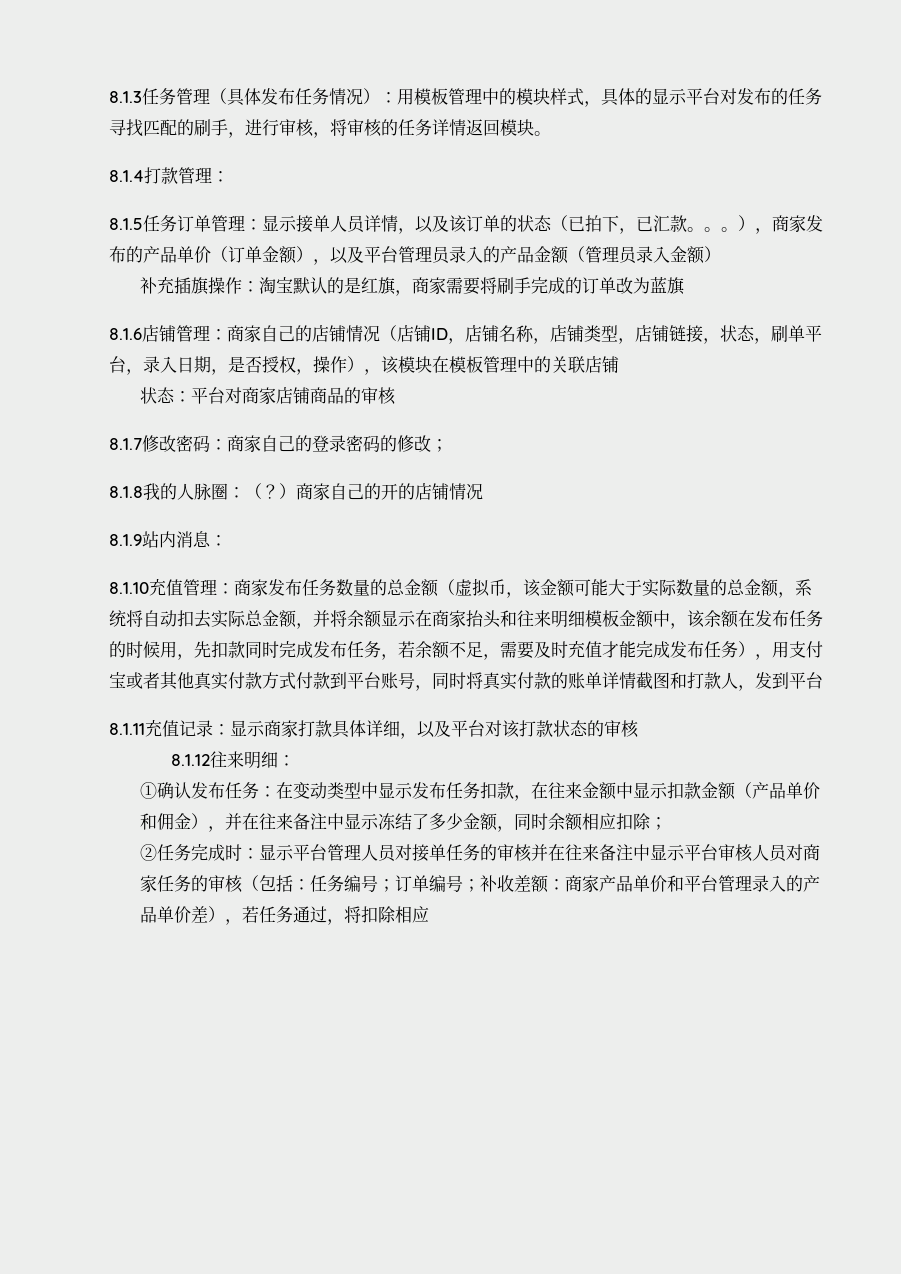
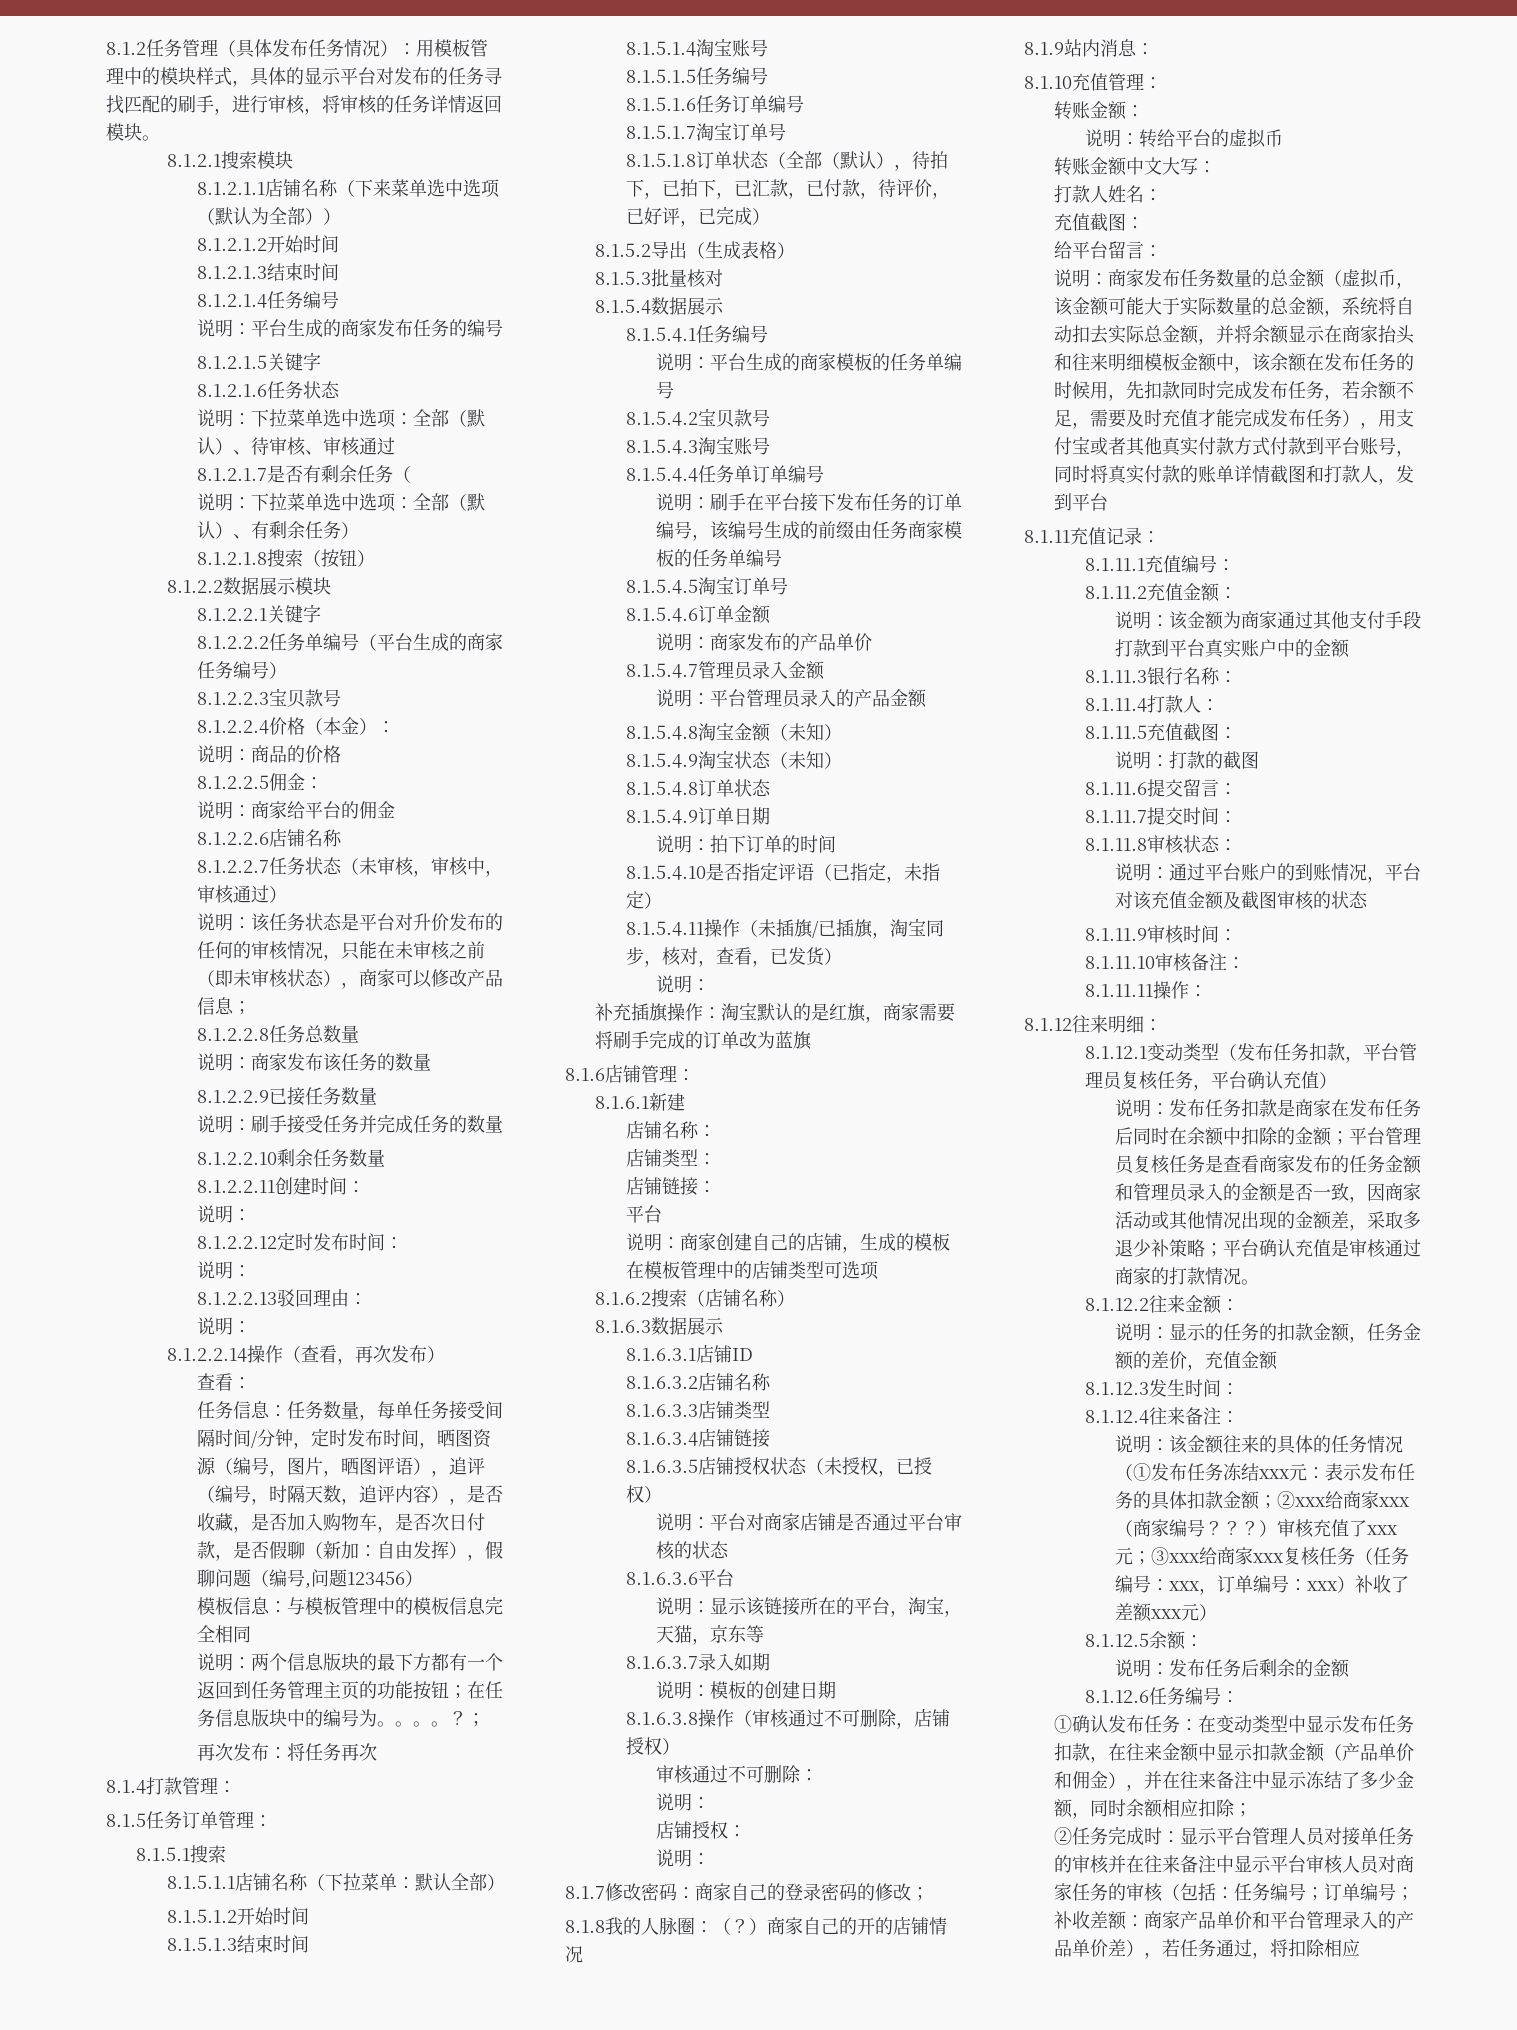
- 8.1.3任务管理（具体发布任务情况）：用模板管理中的模块样式，具体的显示平台对发布的任务寻找匹配的刷手，进行审核，将审核的任务详情返回模块。
+ 8.1.2任务管理（具体发布任务情况）：用模板管理中的模块样式，具体的显示平台对发布的任务寻找匹配的刷手，进行审核，将审核的任务详情返回模块。
+ 8.1.2.1搜索模块
+ 8.1.2.1.1店铺名称（下来菜单选中选项（默认为全部））
+ 8.1.2.1.2开始时间
+ 8.1.2.1.3结束时间
+ 8.1.2.1.4任务编号
+ 说明：平台生成的商家发布任务的编号
+ 8.1.2.1.5关键字
+ 8.1.2.1.6任务状态
+ 说明：下拉菜单选中选项：全部（默认）、待审核、审核通过
+ 8.1.2.1.7是否有剩余任务（
+ 说明：下拉菜单选中选项：全部（默认）、有剩余任务）
+ 8.1.2.1.8搜索（按钮）
+ 8.1.2.2数据展示模块
+ 8.1.2.2.1关键字
+ 8.1.2.2.2任务单编号（平台生成的商家任务编号）
+ 8.1.2.2.3宝贝款号
+ 8.1.2.2.4价格（本金）：
+ 说明：商品的价格
+ 8.1.2.2.5佣金：
+ 说明：商家给平台的佣金
+ 8.1.2.2.6店铺名称
+ 8.1.2.2.7任务状态（未审核，审核中，审核通过）
+ 说明：该任务状态是平台对升价发布的任何的审核情况，只能在未审核之前（即未审核状态），商家可以修改产品信息；
+ 8.1.2.2.8任务总数量
+ 说明：商家发布该任务的数量
+ 8.1.2.2.9已接任务数量
+ 说明：刷手接受任务并完成任务的数量
+ 8.1.2.2.10剩余任务数量
+ 8.1.2.2.11创建时间：
+ 说明：
+ 8.1.2.2.12定时发布时间：
+ 说明：
+ 8.1.2.2.13驳回理由：
+ 说明：
+ 8.1.2.2.14操作（查看，再次发布）
+ 查看：
+ 任务信息：任务数量，每单任务接受间隔时间/分钟，定时发布时间，晒图资源（编号，图片，晒图评语），追评（编号，时隔天数，追评内容），是否收藏，是否加入购物车，是否次日付款，是否假聊（新加：自由发挥），假聊问题（编号,问题123456）
+ 模板信息：与模板管理中的模板信息完全相同
+ 说明：两个信息版块的最下方都有一个返回到任务管理主页的功能按钮；在任务信息版块中的编号为。。。。？；
+ 再次发布：将任务再次
- 8.1.5任务订单管理：显示接单人员详情，以及该订单的状态（已拍下，已汇款。。。），商家发布的产品单价（订单金额），以及平台管理员录入的产品金额（管理员录入金额）
+ 8.1.5任务订单管理：
+ 8.1.5.1搜索
+ 8.1.5.1.1店铺名称（下拉菜单：默认全部）
+ 8.1.5.1.2开始时间
+ 8.1.5.1.3结束时间
+ 8.1.5.1.4淘宝账号
+ 8.1.5.1.5任务编号
+ 8.1.5.1.6任务订单编号
+ 8.1.5.1.7淘宝订单号
+ 8.1.5.1.8订单状态（全部（默认），待拍下，已拍下，已汇款，已付款，待评价，已好评，已完成）
+ 8.1.5.2导出（生成表格）
+ 8.1.5.3批量核对
+ 8.1.5.4数据展示
+ 8.1.5.4.1任务编号
+ 说明：平台生成的商家模板的任务单编号
+ 8.1.5.4.2宝贝款号
+ 8.1.5.4.3淘宝账号
+ 8.1.5.4.4任务单订单编号
+ 说明：刷手在平台接下发布任务的订单编号，该编号生成的前缀由任务商家模板的任务单编号
+ 8.1.5.4.5淘宝订单号
+ 8.1.5.4.6订单金额
+ 说明：商家发布的产品单价
+ 8.1.5.4.7管理员录入金额
+ 说明：平台管理员录入的产品金额
+ 8.1.5.4.8淘宝金额（未知）
+ 8.1.5.4.9淘宝状态（未知）
+ 8.1.5.4.8订单状态
+ 8.1.5.4.9订单日期
+ 说明：拍下订单的时间
+ 8.1.5.4.10是否指定评语（已指定，未指定）
+ 8.1.5.4.11操作（未插旗/已插旗，淘宝同步，核对，查看，已发货）
+ 说明：
- 8.1.6店铺管理：商家自己的店铺情况（店铺ID，店铺名称，店铺类型，店铺链接，状态，刷单平台，录入日期，是否授权，操作），该模块在模板管理中的关联店铺
- 状态：平台对商家店铺商品的审核
+ 8.1.6店铺管理：
+ 8.1.6.1新建
+ 店铺名称：
+ 店铺类型：
+ 店铺链接：
+ 平台
+ 说明：商家创建自己的店铺，生成的模板在模板管理中的店铺类型可选项
+ 8.1.6.2搜索（店铺名称）
+ 8.1.6.3数据展示
+ 8.1.6.3.1店铺ID
+ 8.1.6.3.2店铺名称
+ 8.1.6.3.3店铺类型
+ 8.1.6.3.4店铺链接
+ 8.1.6.3.5店铺授权状态（未授权，已授权）
+ 说明：平台对商家店铺是否通过平台审核的状态
+ 8.1.6.3.6平台
+ 说明：显示该链接所在的平台，淘宝，天猫，京东等
+ 8.1.6.3.7录入如期
+ 说明：模板的创建日期
+ 8.1.6.3.8操作（审核通过不可删除，店铺授权）
+ 审核通过不可删除：
+ 说明：
+ 店铺授权：
+ 说明：
- 8.1.10充值管理：商家发布任务数量的总金额（虚拟币，该金额可能大于实际数量的总金额，系统将自动扣去实际总金额，并将余额显示在商家抬头和往来明细模板金额中，该余额在发布任务的时候用，先扣款同时完成发布任务，若余额不足，需要及时充值才能完成发布任务），用支付宝或者其他真实付款方式付款到平台账号，同时将真实付款的账单详情截图和打款人，发到平台
+ 8.1.10充值管理：
+ 转账金额：
+ 说明：转给平台的虚拟币
+ 转账金额中文大写：
+ 打款人姓名：
+ 充值截图：
+ 给平台留言：
+ 说明：商家发布任务数量的总金额（虚拟币，该金额可能大于实际数量的总金额，系统将自动扣去实际总金额，并将余额显示在商家抬头和往来明细模板金额中，该余额在发布任务的时候用，先扣款同时完成发布任务，若余额不足，需要及时充值才能完成发布任务），用支付宝或者其他真实付款方式付款到平台账号，同时将真实付款的账单详情截图和打款人，发到平台
- 8.1.11充值记录：显示商家打款具体详细，以及平台对该打款状态的审核
+ 8.1.11充值记录：
+ 8.1.11.1充值编号：
+ 8.1.11.2充值金额：
+ 说明：该金额为商家通过其他支付手段打款到平台真实账户中的金额
+ 8.1.11.3银行名称：
+ 8.1.11.4打款人：
+ 8.1.11.5充值截图：
+ 说明：打款的截图
+ 8.1.11.6提交留言：
+ 8.1.11.7提交时间：
+ 8.1.11.8审核状态：
+ 说明：通过平台账户的到账情况，平台对该充值金额及截图审核的状态
+ 8.1.11.9审核时间：
+ 8.1.11.10审核备注：
+ 8.1.11.11操作：
  8.1.12往来明细：
+ 8.1.12.1变动类型（发布任务扣款，平台管理员复核任务，平台确认充值）
+ 说明：发布任务扣款是商家在发布任务后同时在余额中扣除的金额；平台管理员复核任务是查看商家发布的任务金额和管理员录入的金额是否一致，因商家活动或其他情况出现的金额差，采取多退少补策略；平台确认充值是审核通过商家的打款情况。
+ 8.1.12.2往来金额：
+ 说明：显示的任务的扣款金额，任务金额的差价，充值金额
+ 8.1.12.3发生时间：
+ 8.1.12.4往来备注：
+ 说明：该金额往来的具体的任务情况（①发布任务冻结xxx元：表示发布任务的具体扣款金额；②xxx给商家xxx（商家编号？？？）审核充值了xxx元；③xxx给商家xxx复核任务（任务编号：xxx，订单编号：xxx）补收了差额xxx元）
+ 8.1.12.5余额：
+ 说明：发布任务后剩余的金额
+ 8.1.12.6任务编号：

